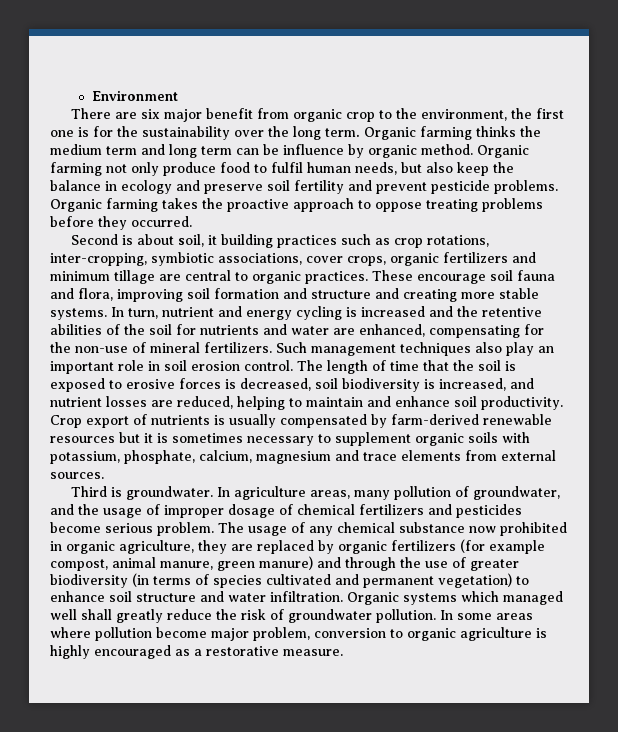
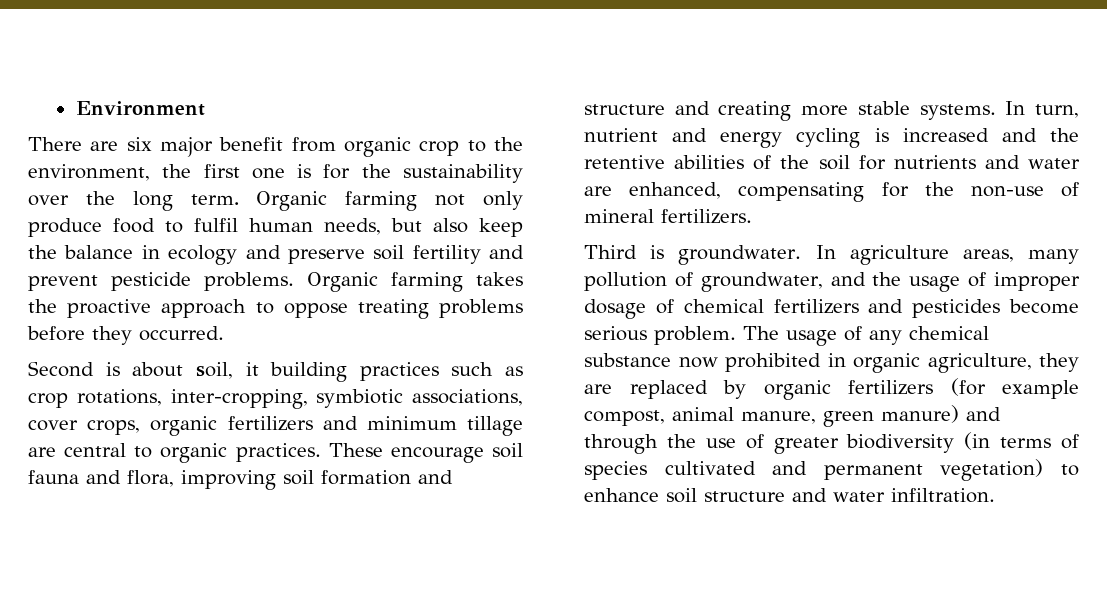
- Organic farming thinks the medium term and long term can be influence by organic method. Organic farming not only produce food to fulfil human needs, but also keep the balance in ecology and preserve soil fertility and prevent pesticide problems.
+ Organic farming not only produce food to fulfil human needs, but also keep the balance in ecology and preserve soil fertility and prevent pesticide problems.
- Such management techniques also play an important role in soil erosion control. The length of time that the soil is exposed to erosive forces is decreased, soil biodiversity is increased, and nutrient losses are reduced, helping to maintain and enhance soil productivity. Crop export of nutrients is usually compensated by farm-derived renewable resources but it is sometimes necessary to supplement organic soils with potassium, phosphate, calcium, magnesium and trace elements from external sources.
- Organic systems which managed well shall greatly reduce the risk of groundwater pollution. In some areas where pollution become major problem, conversion to organic agriculture is highly encouraged as a restorative measure.

